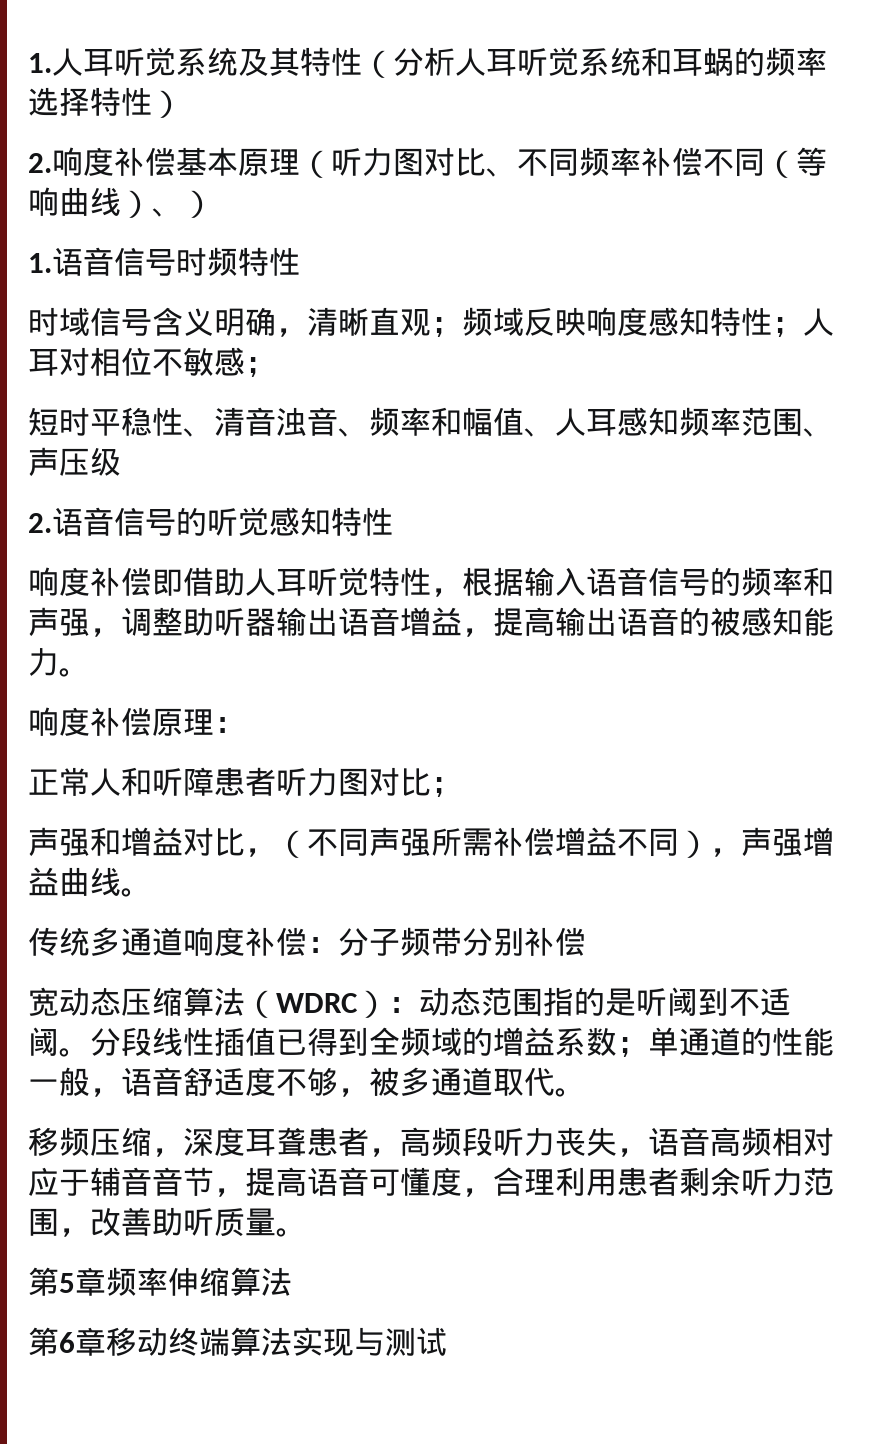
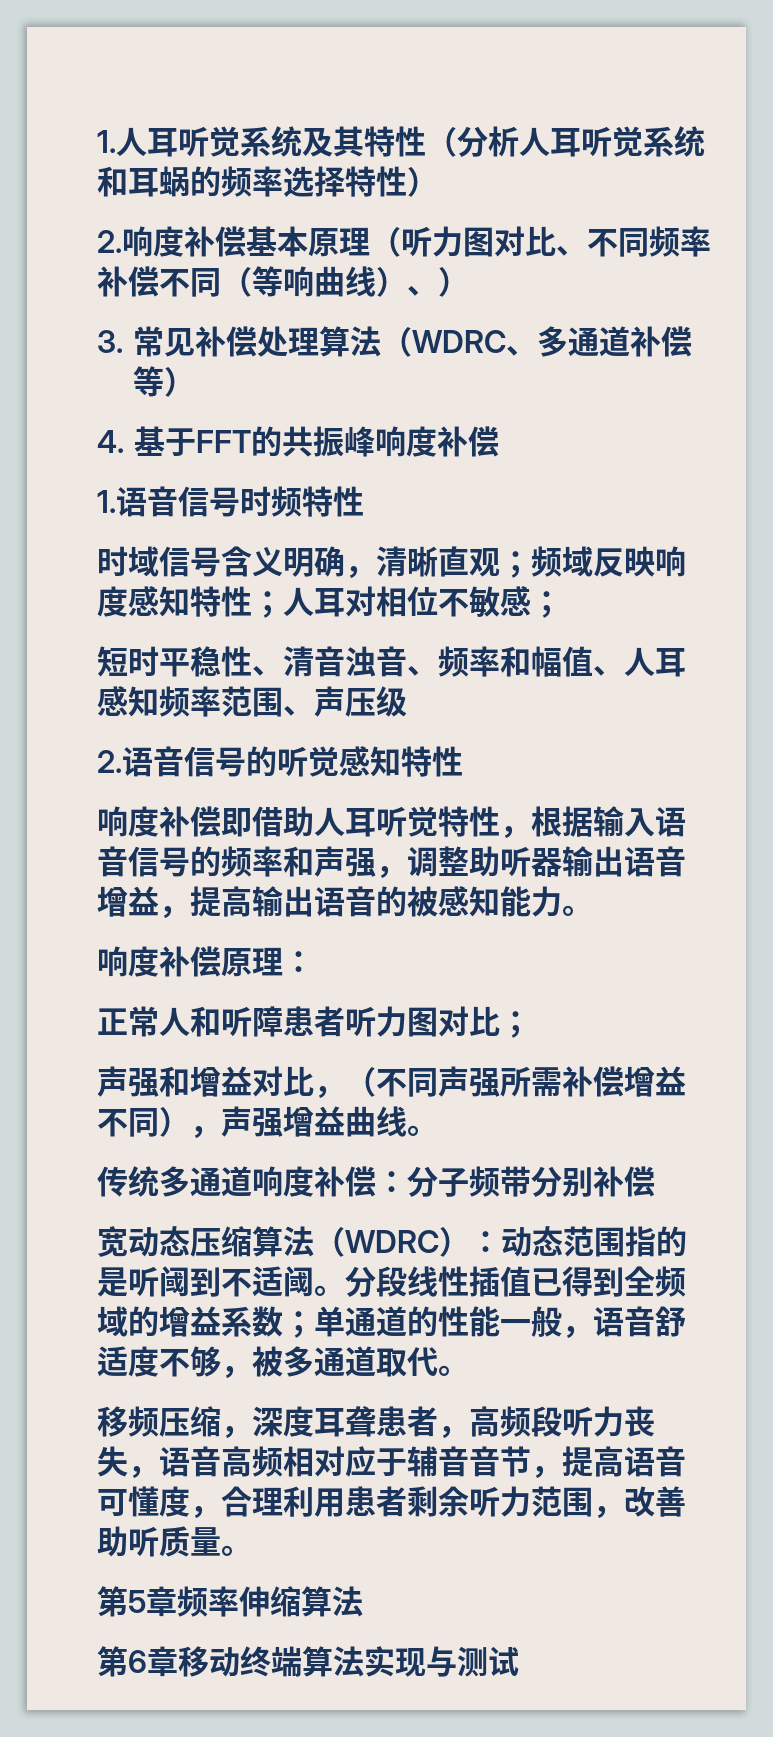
+ 3.常见补偿处理算法（WDRC、多通道补偿等）
+ 4.基于FFT的共振峰响度补偿

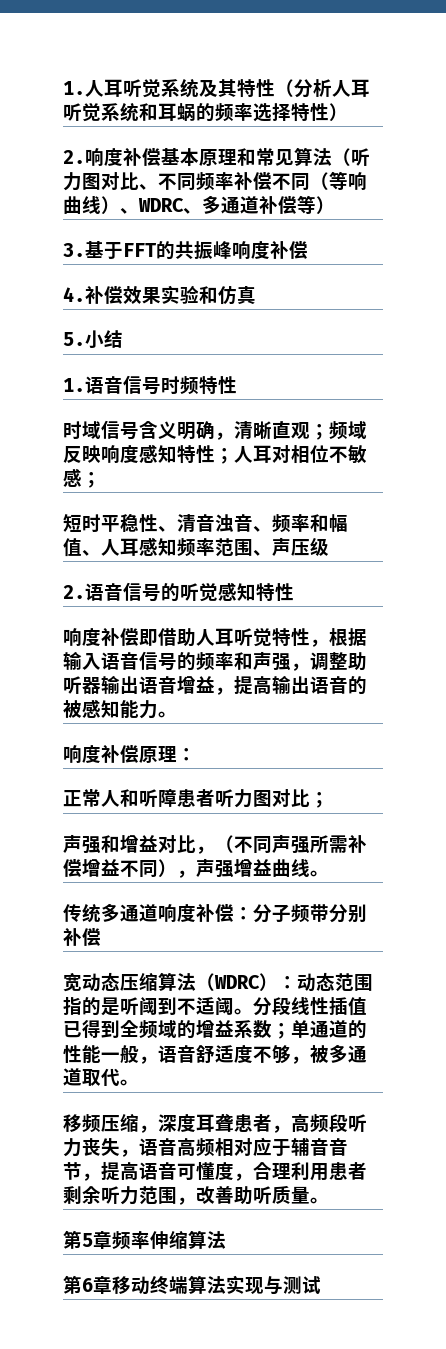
- 2.响度补偿基本原理（听力图对比、不同频率补偿不同（等响曲线）、）
- 3.常见补偿处理算法（WDRC、多通道补偿等）
+ 2.响度补偿基本原理和常见算法（听力图对比、不同频率补偿不同（等响曲线）、WDRC、多通道补偿等）
- 4.基于FFT的共振峰响度补偿
+ 3.基于FFT的共振峰响度补偿
+ 4.补偿效果实验和仿真
+ 5.小结

